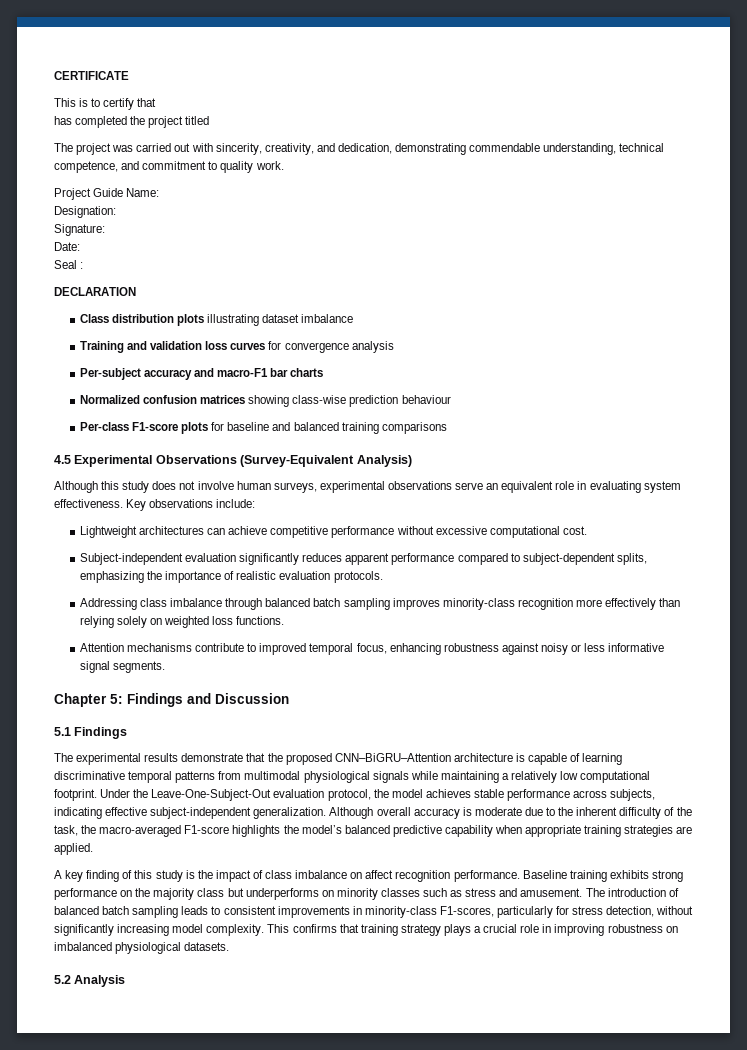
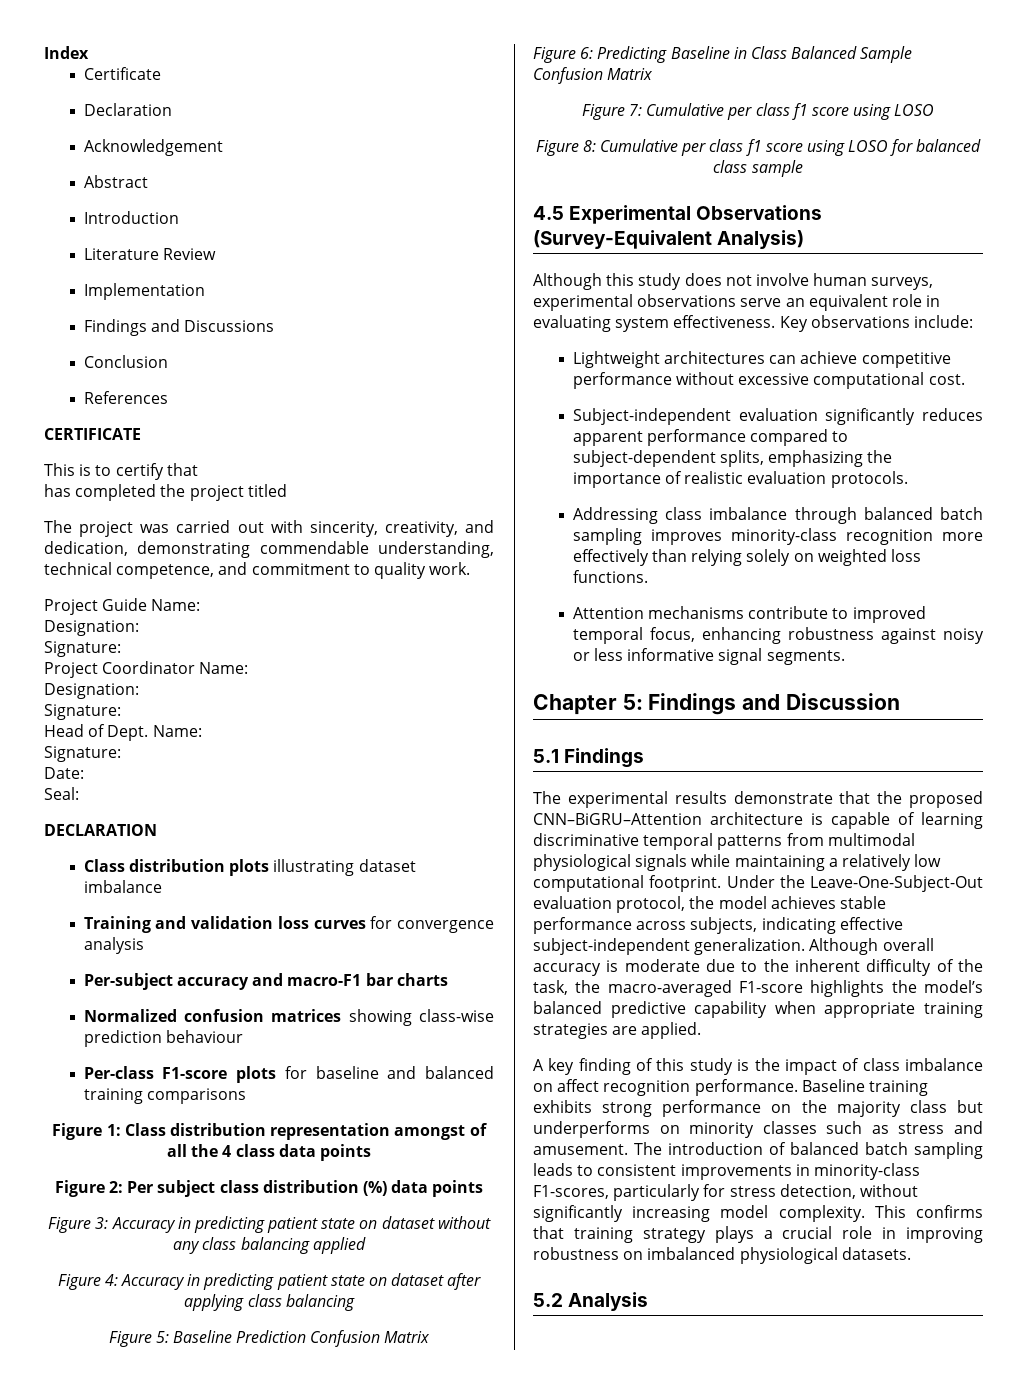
+ Index
+ Certificate
+ Declaration
+ Acknowledgement
+ Abstract
+ Introduction
+ Literature Review
+ Implementation
+ Findings and Discussions
+ Conclusion
+ References
+ Project Coordinator Name:
+ Designation:
+ Signature:
+ Head of Dept. Name:
+ Signature:
- Seal :
+ Seal:
+ Figure 1: Class distribution representation amongst of all the 4 class data points
+ Figure 2: Per subject class distribution (%) data points
+ Figure 3: Accuracy in predicting patient state on dataset without any class balancing applied
+ Figure 4: Accuracy in predicting patient state on dataset after applying class balancing
+ Figure 5: Baseline Prediction Confusion Matrix
+ Figure 6: Predicting Baseline in Class Balanced Sample Confusion Matrix
+ Figure 7: Cumulative per class f1 score using LOSO
+ Figure 8: Cumulative per class f1 score using LOSO for balanced class sample

